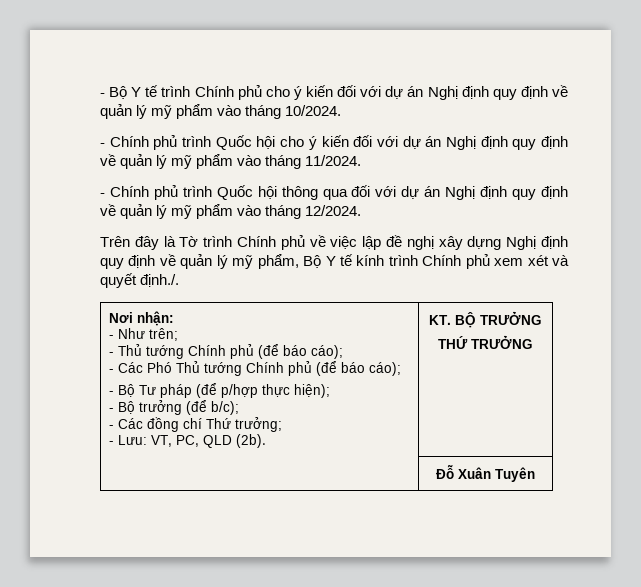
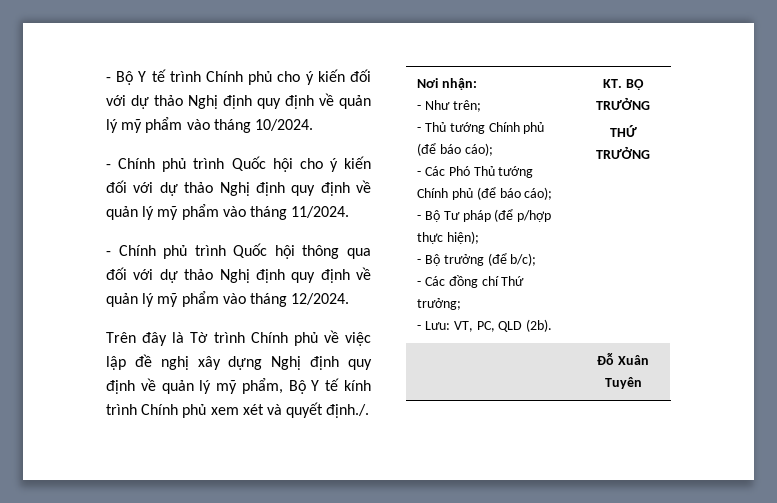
- - Bộ Y tế trình Chính phủ cho ý kiến đối với dự án Nghị định quy định về quản lý mỹ phẩm vào tháng 10/2024.
+ - Bộ Y tế trình Chính phủ cho ý kiến đối với dự thảo Nghị định quy định về quản lý mỹ phẩm vào tháng 10/2024.
- - Chính phủ trình Quốc hội cho ý kiến đối với dự án Nghị định quy định về quản lý mỹ phẩm vào tháng 11/2024.
+ - Chính phủ trình Quốc hội cho ý kiến đối với dự thảo Nghị định quy định về quản lý mỹ phẩm vào tháng 11/2024.
- - Chính phủ trình Quốc hội thông qua đối với dự án Nghị định quy định về quản lý mỹ phẩm vào tháng 12/2024.
+ - Chính phủ trình Quốc hội thông qua đối với dự thảo Nghị định quy định về quản lý mỹ phẩm vào tháng 12/2024.

